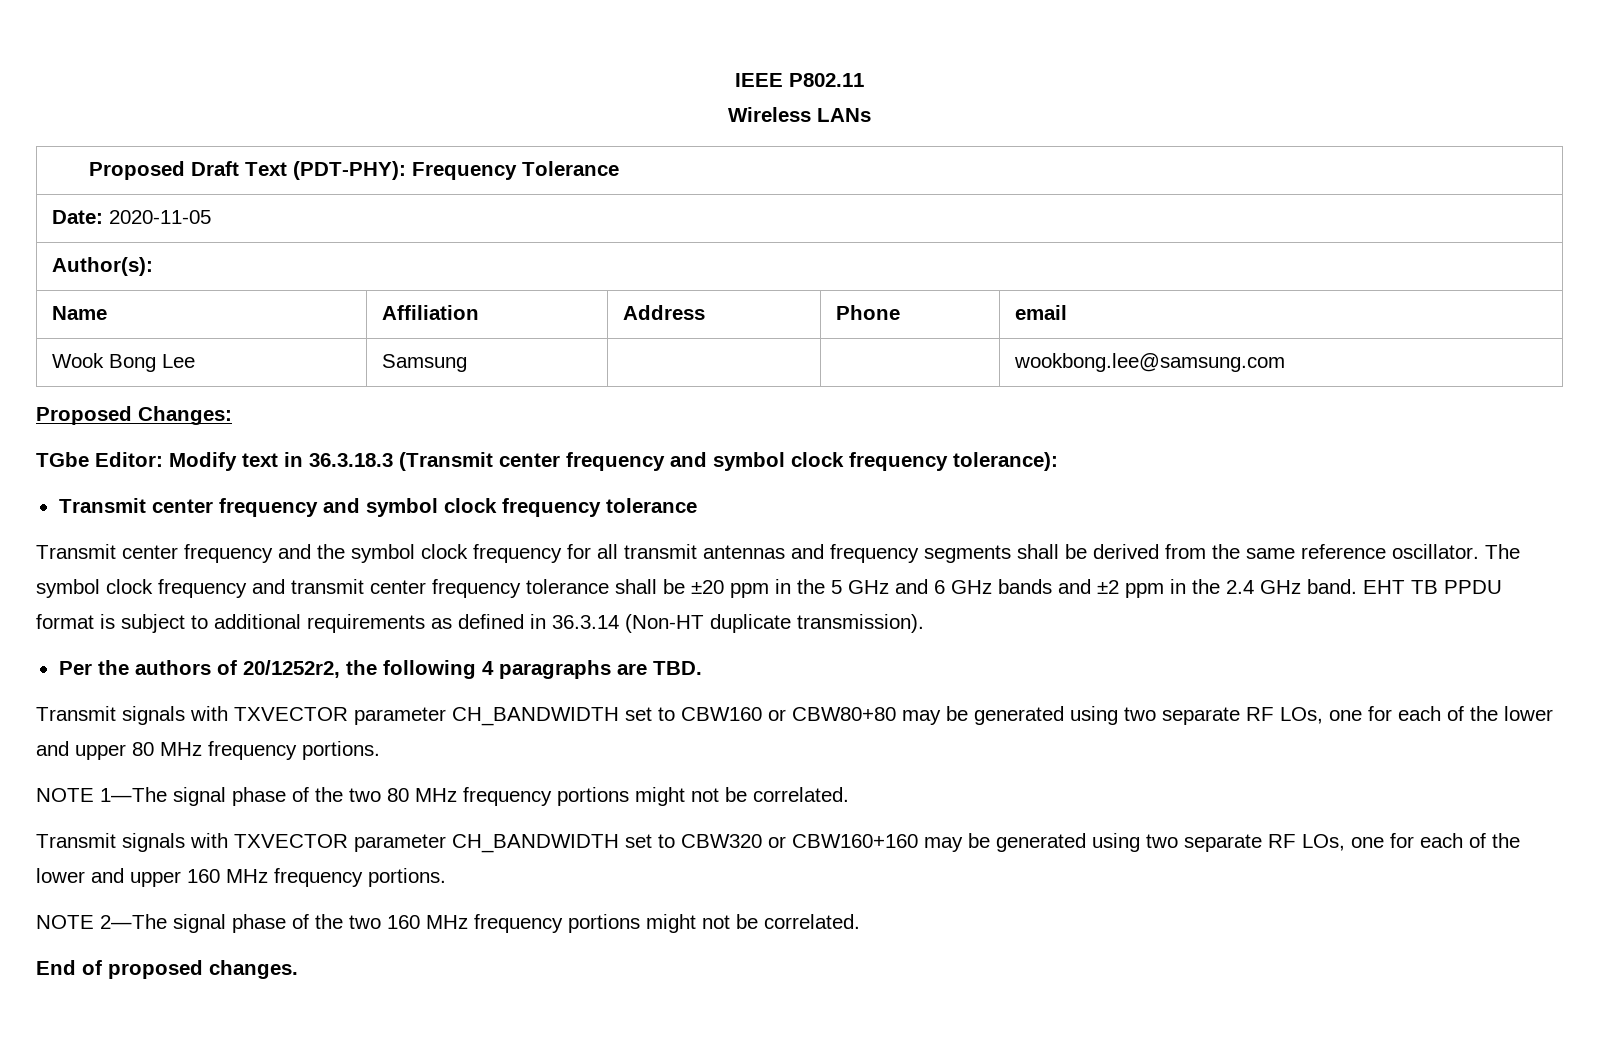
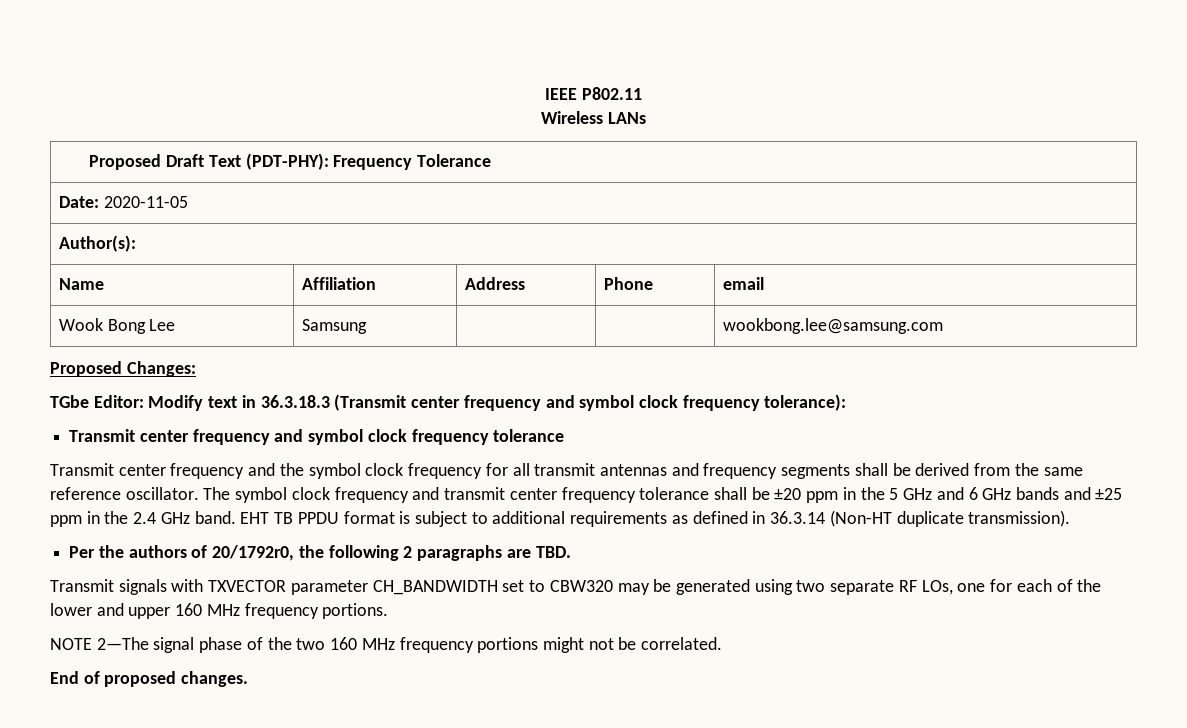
- The symbol clock frequency and transmit center frequency tolerance shall be ±20 ppm in the 5 GHz and 6 GHz bands and ±2 ppm in the 2.4 GHz band.
+ The symbol clock frequency and transmit center frequency tolerance shall be ±20 ppm in the 5 GHz and 6 GHz bands and ±25 ppm in the 2.4 GHz band.
- Per the authors of 20/1252r2, the following 4 paragraphs are TBD.
+ Per the authors of 20/1792r0, the following 2 paragraphs are TBD.
- Transmit signals with TXVECTOR parameter CH_BANDWIDTH set to CBW160 or CBW80+80 may be generated using two separate RF LOs, one for each of the lower and upper 80 MHz frequency portions.
- NOTE 1—The signal phase of the two 80 MHz frequency portions might not be correlated.
- Transmit signals with TXVECTOR parameter CH_BANDWIDTH set to CBW320 or CBW160+160 may be generated using two separate RF LOs, one for each of the lower and upper 160 MHz frequency portions.
+ Transmit signals with TXVECTOR parameter CH_BANDWIDTH set to CBW320 may be generated using two separate RF LOs, one for each of the lower and upper 160 MHz frequency portions.

